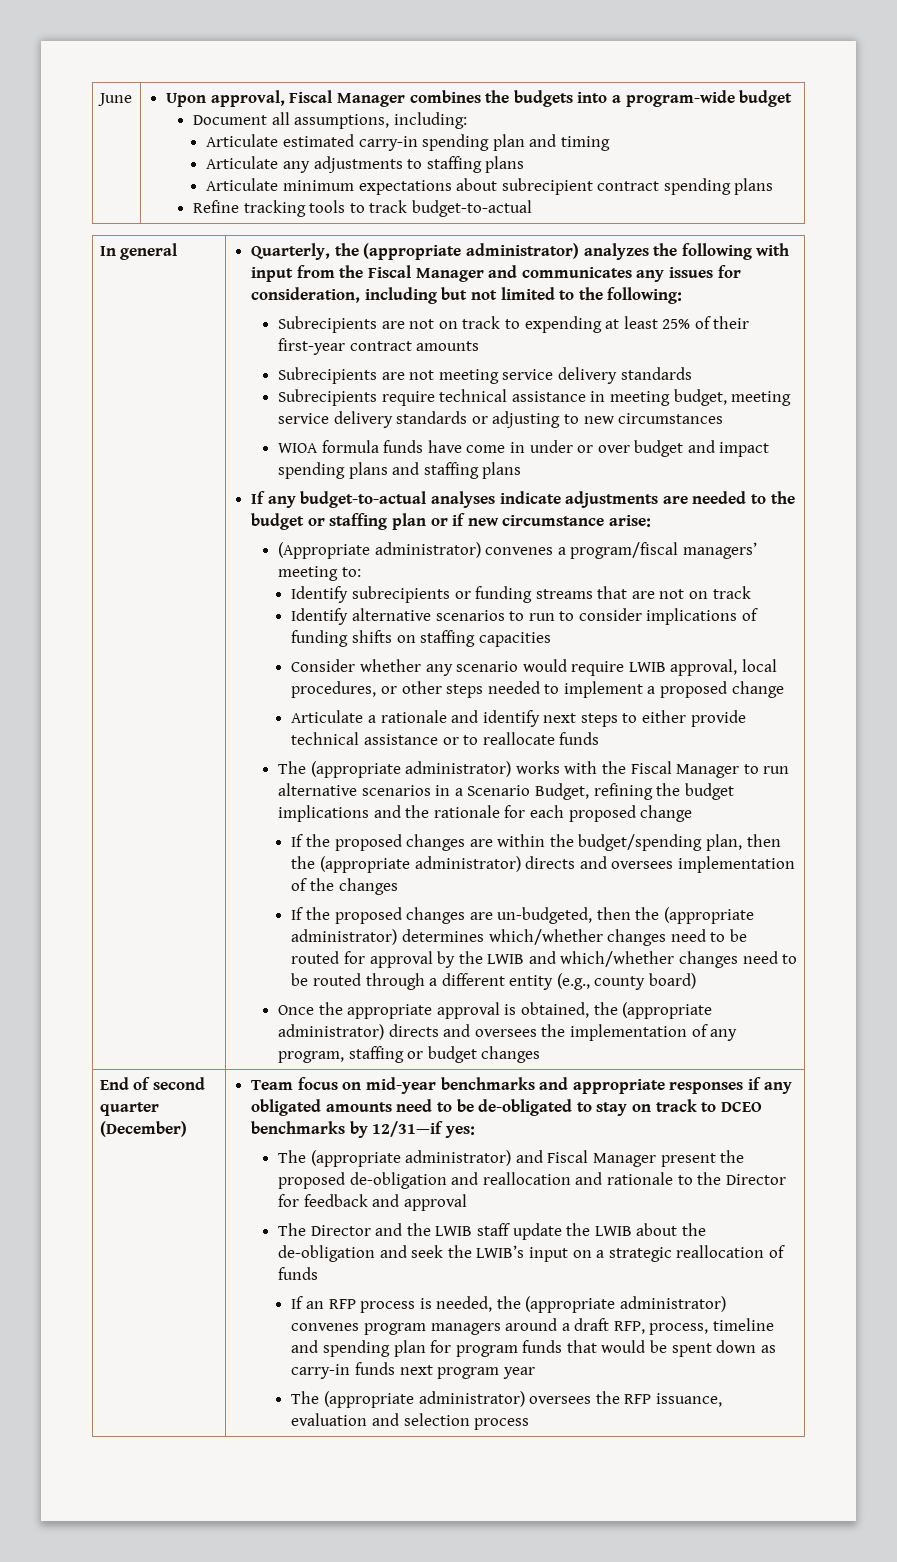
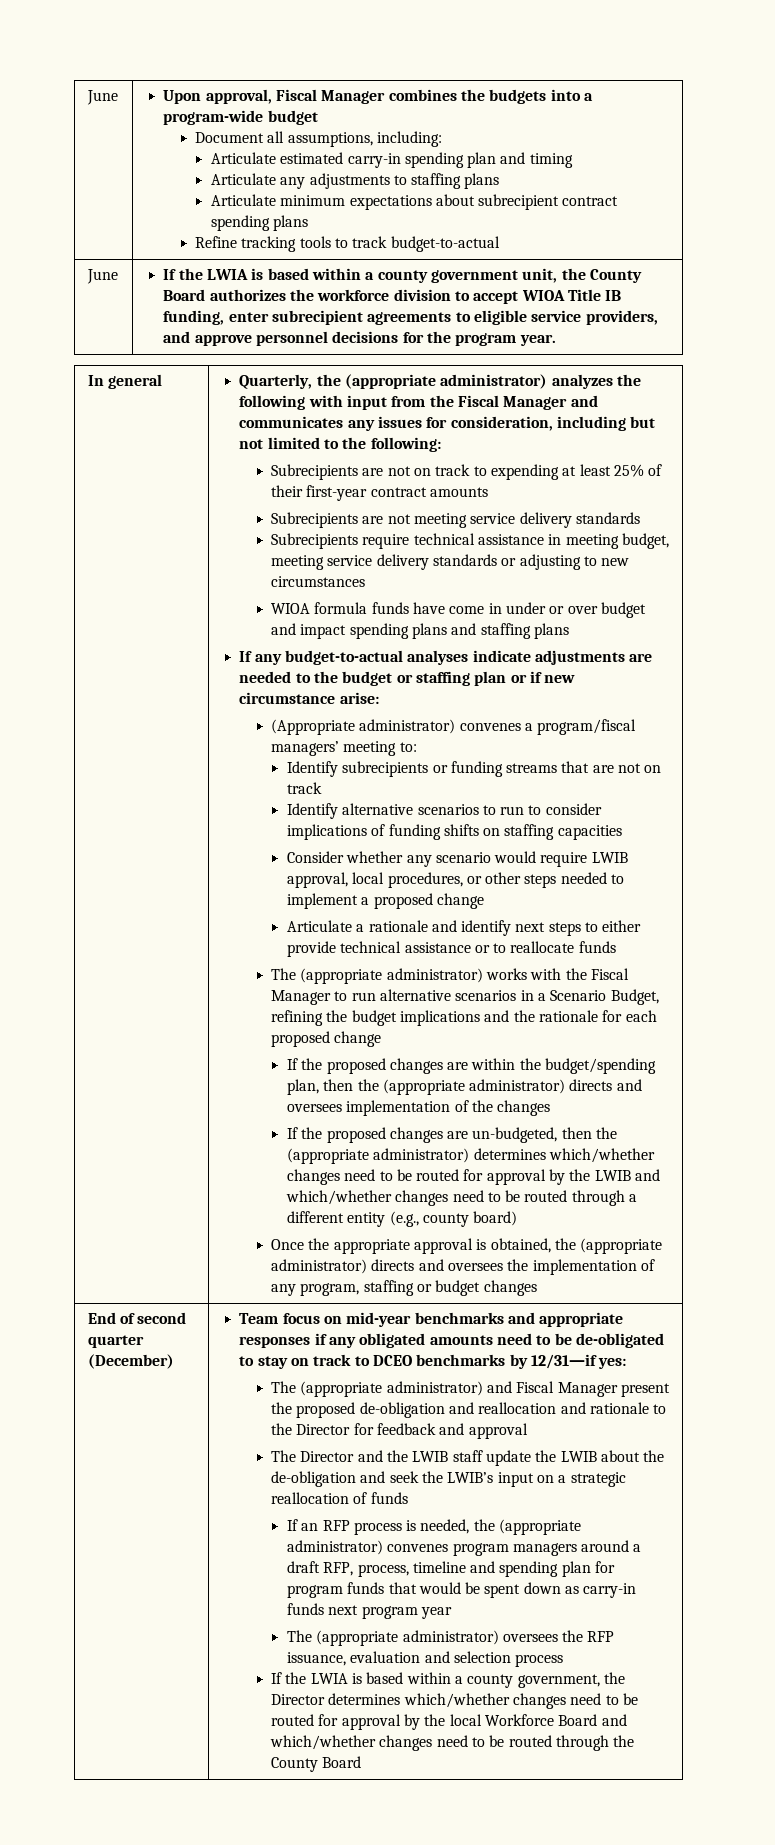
+ June | If the LWIA is based within a county government unit, the County Board authorizes the workforce division to accept WIOA Title IB funding, enter subrecipient agreements to eligible service providers, and approve personnel decisions for the program year.
+ If the LWIA is based within a county government, the Director determines which/whether changes need to be routed for approval by the local Workforce Board and which/whether changes need to be routed through the County Board

